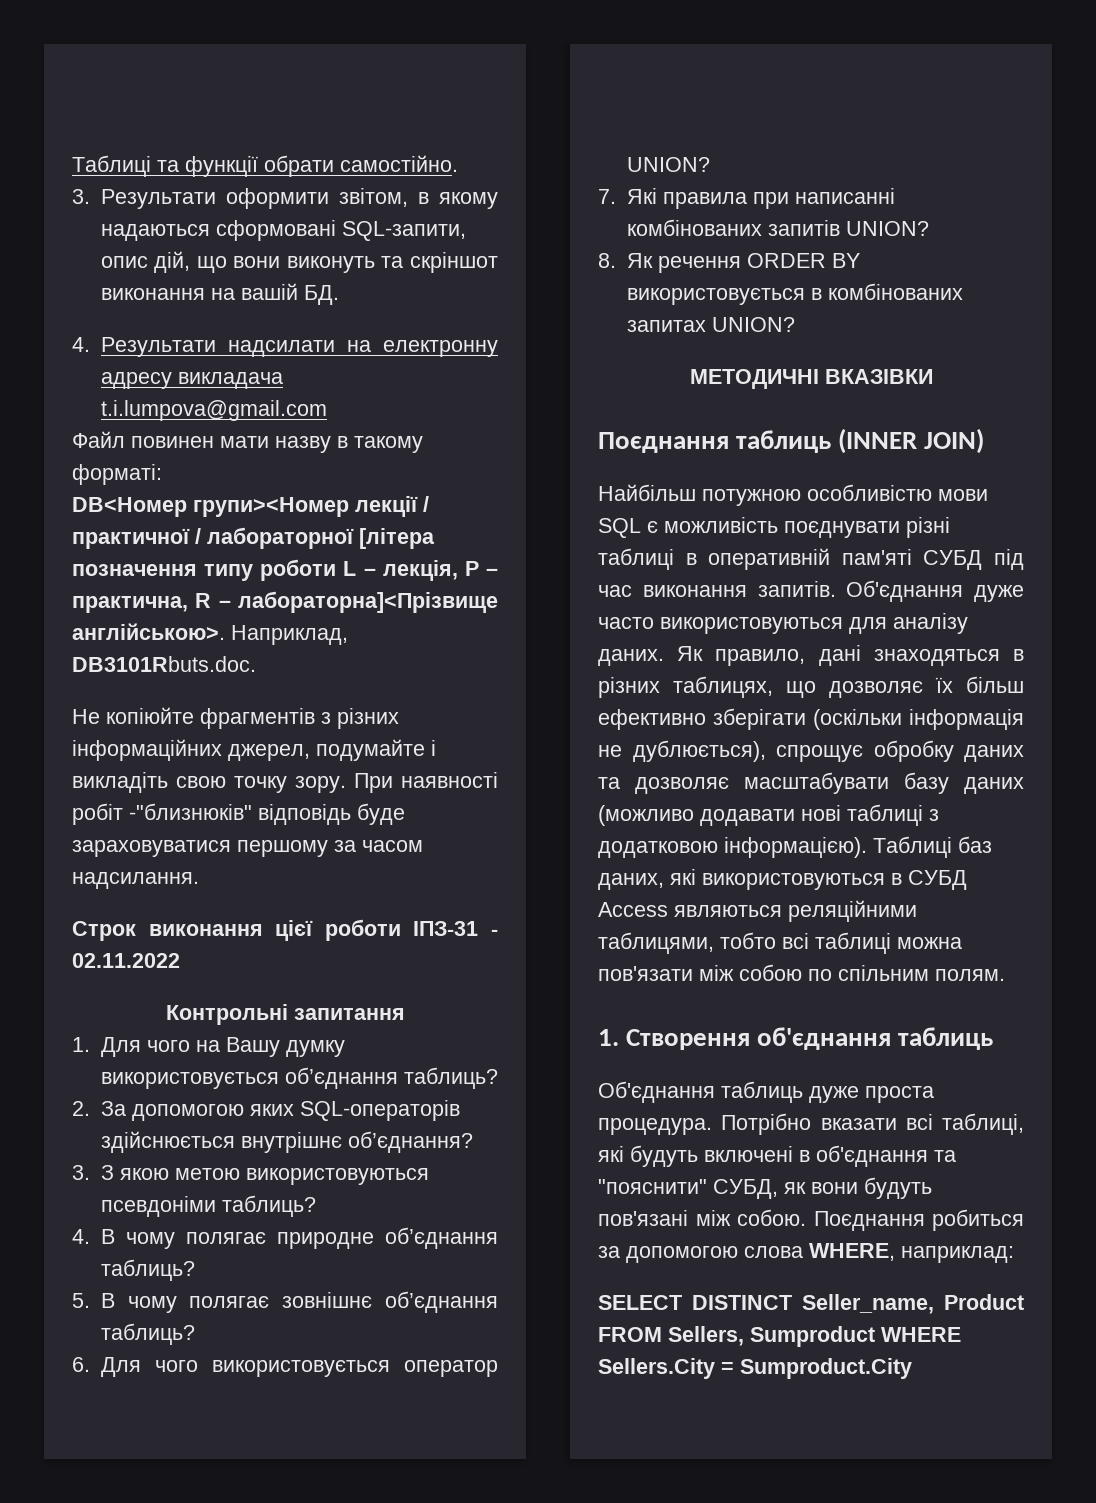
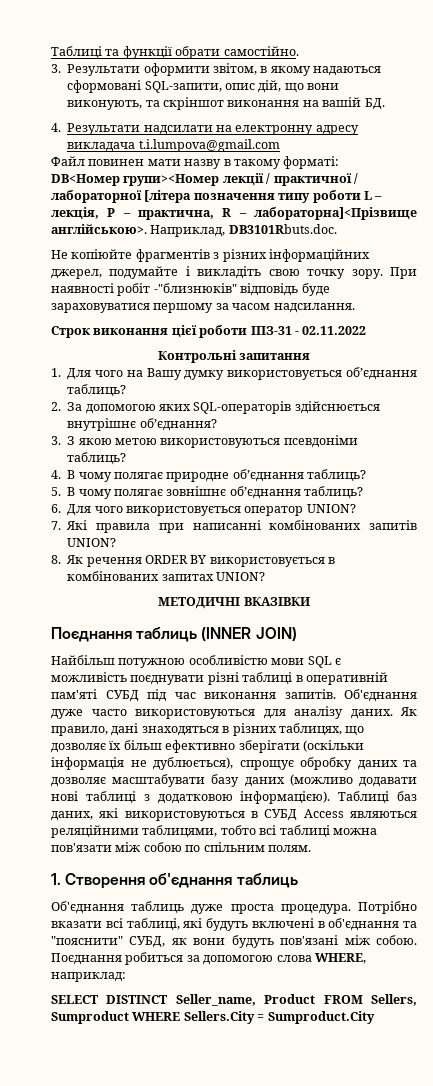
- 3. Результати оформити звітом, в якому надаються сформовані SQL-запити, опис дій, що вони виконуть та скріншот виконання на вашій БД.
+ 3. Результати оформити звітом, в якому надаються сформовані SQL-запити, опис дій, що вони виконують, та скріншот виконання на вашій БД.

